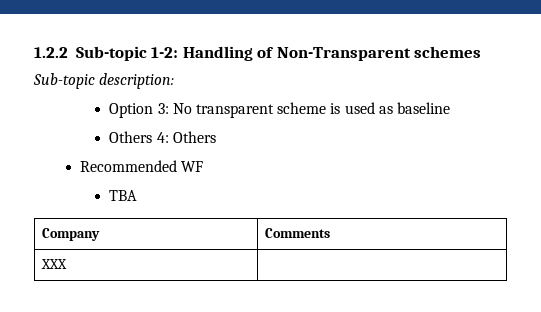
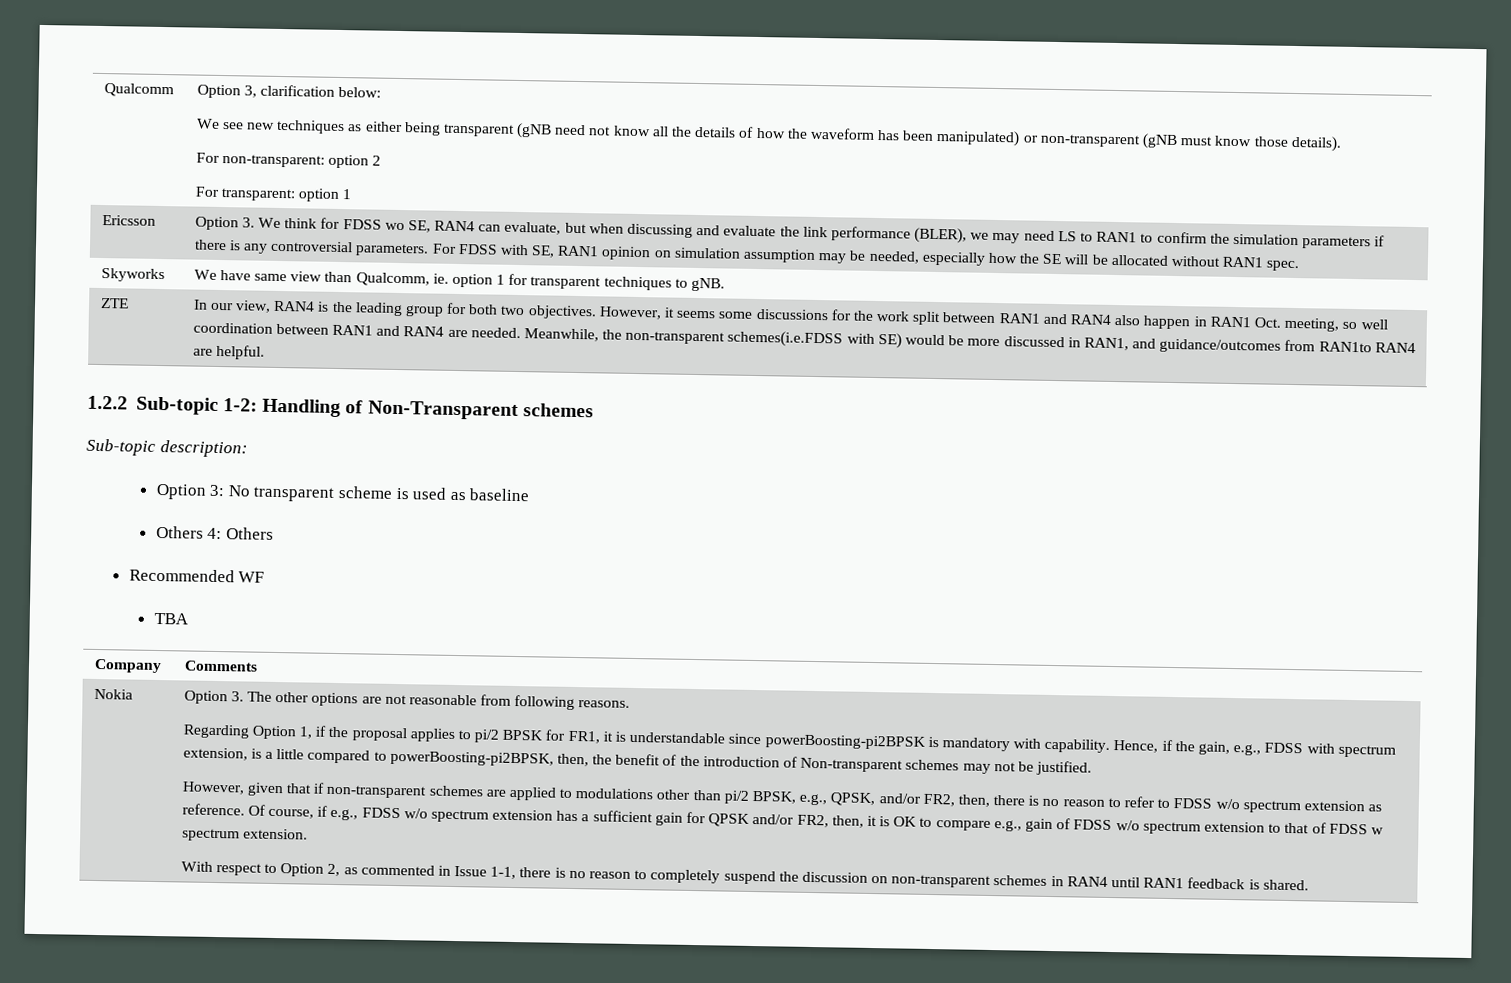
+ Qualcomm | Option 3, clarification below:
+ We see new techniques as either being transparent (gNB need not know all the details of how the waveform has been manipulated) or non-transparent (gNB must know those details).
+ For non-transparent: option 2
+ For transparent: option 1
+ Ericsson | Option 3. We think for FDSS wo SE, RAN4 can evaluate, but when discussing and evaluate the link performance (BLER), we may need LS to RAN1 to confirm the simulation parameters if there is any controversial parameters. For FDSS with SE, RAN1 opinion on simulation assumption may be needed, especially how the SE will be allocated without RAN1 spec.
+ Skyworks | We have same view than Qualcomm, ie. option 1 for transparent techniques to gNB.
+ ZTE | In our view, RAN4 is the leading group for both two objectives. However, it seems some discussions for the work split between RAN1 and RAN4 also happen in RAN1 Oct. meeting, so well coordination between RAN1 and RAN4 are needed. Meanwhile, the non-transparent schemes(i.e.FDSS with SE) would be more discussed in RAN1, and guidance/outcomes from RAN1to RAN4 are helpful.
- XXX
+ Nokia | Option 3. The other options are not reasonable from following reasons.
+ Regarding Option 1, if the proposal applies to pi/2 BPSK for FR1, it is understandable since powerBoosting-pi2BPSK is mandatory with capability. Hence, if the gain, e.g., FDSS with spectrum extension, is a little compared to powerBoosting-pi2BPSK, then, the benefit of the introduction of Non-transparent schemes may not be justified.
+ However, given that if non-transparent schemes are applied to modulations other than pi/2 BPSK, e.g., QPSK, and/or FR2, then, there is no reason to refer to FDSS w/o spectrum extension as reference. Of course, if e.g., FDSS w/o spectrum extension has a sufficient gain for QPSK and/or FR2, then, it is OK to compare e.g., gain of FDSS w/o spectrum extension to that of FDSS w spectrum extension.
+ With respect to Option 2, as commented in Issue 1-1, there is no reason to completely suspend the discussion on non-transparent schemes in RAN4 until RAN1 feedback is shared.

